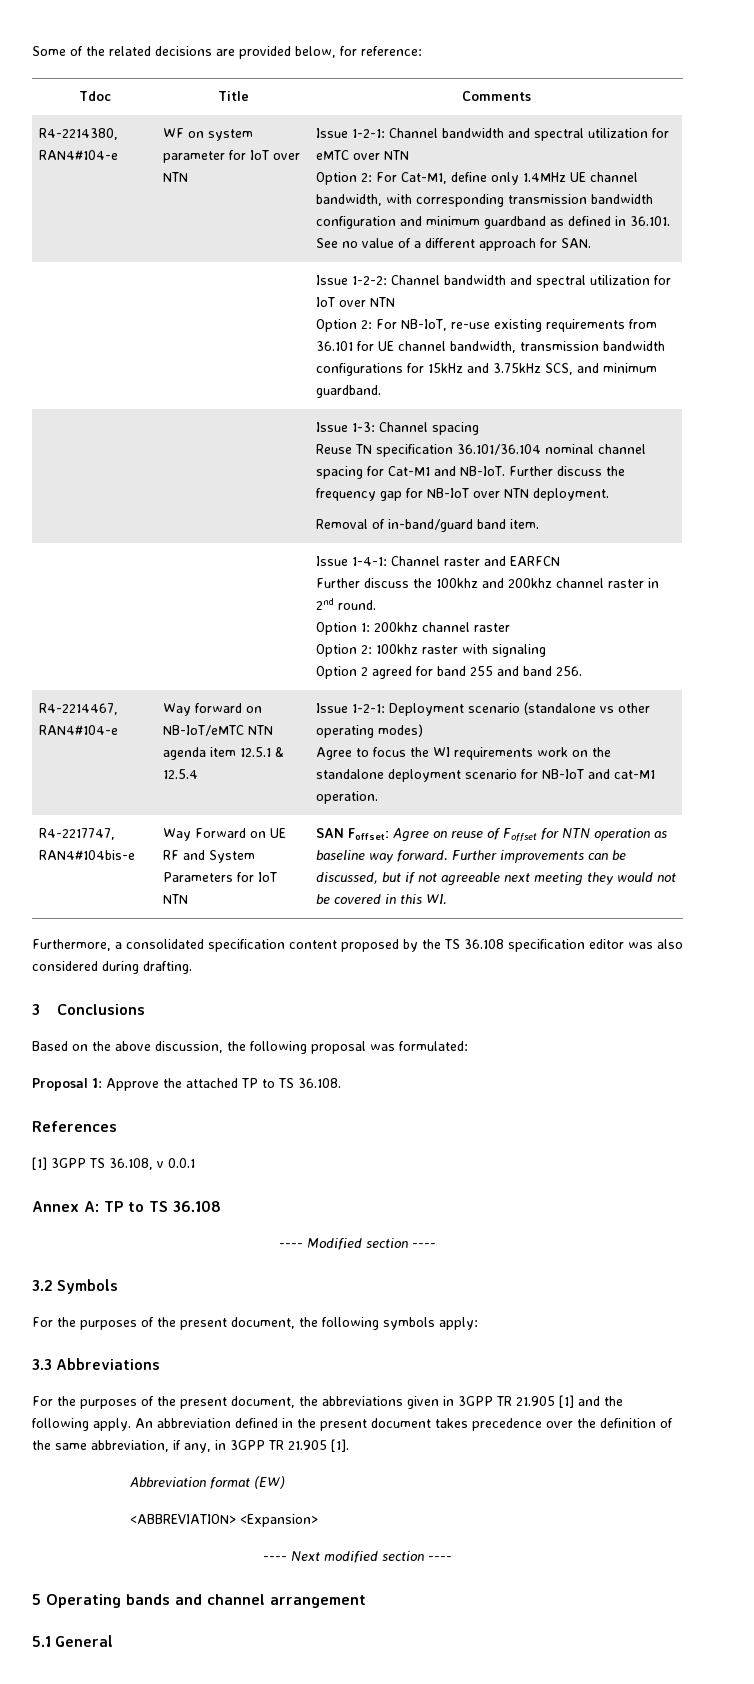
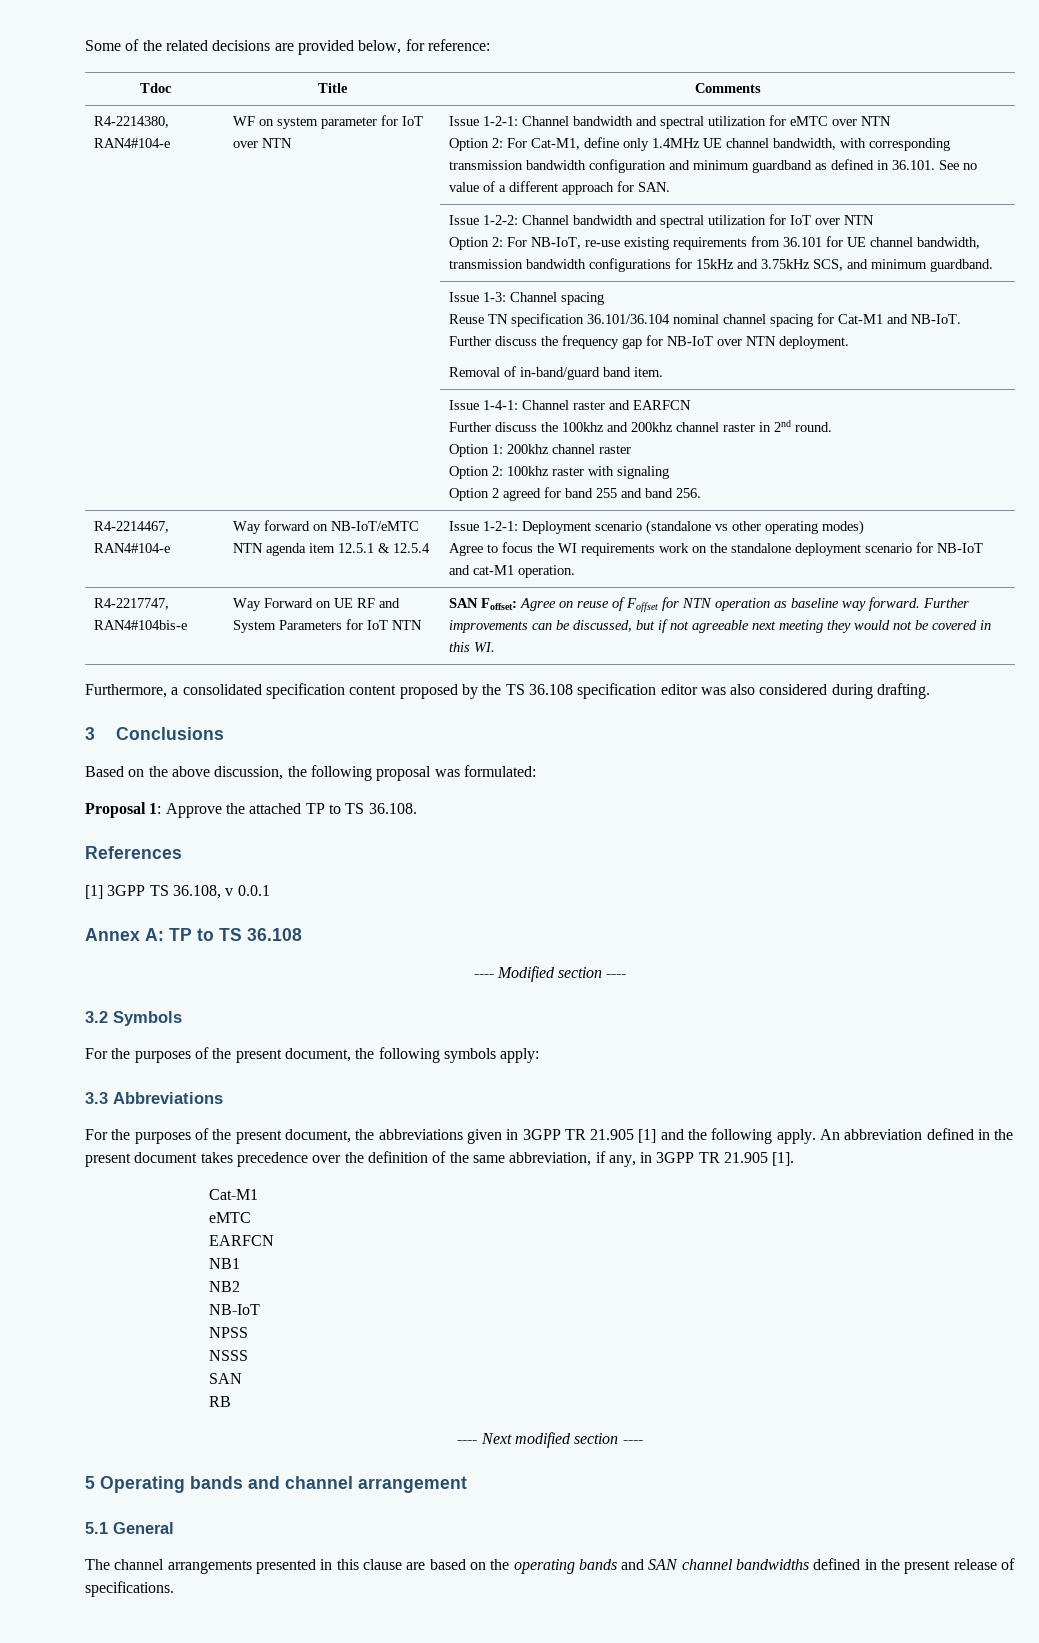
  An abbreviation defined in the present document takes precedence over the definition of the same abbreviation, if any, in 3GPP TR 21.905 [1].
- Abbreviation format (EW)
- <ABBREVIATION> <Expansion>
+ Cat-M1
+ eMTC
+ EARFCN
+ NB1
+ NB2
+ NB-IoT
+ NPSS
+ NSSS
+ SAN
+ RB
+ The channel arrangements presented in this clause are based on the operating bands and SAN channel bandwidths defined in the present release of specifications.

